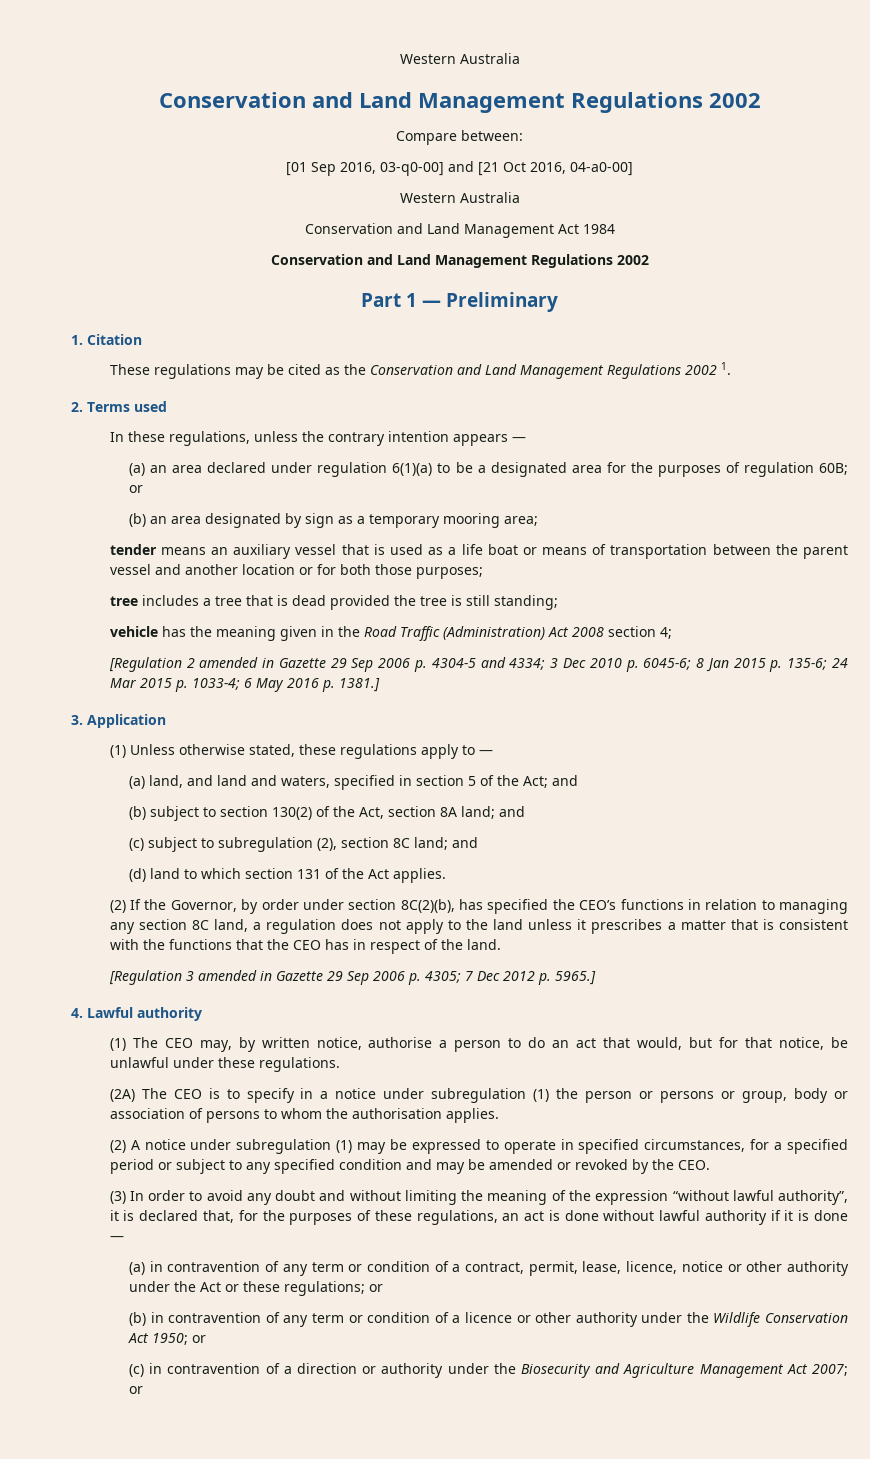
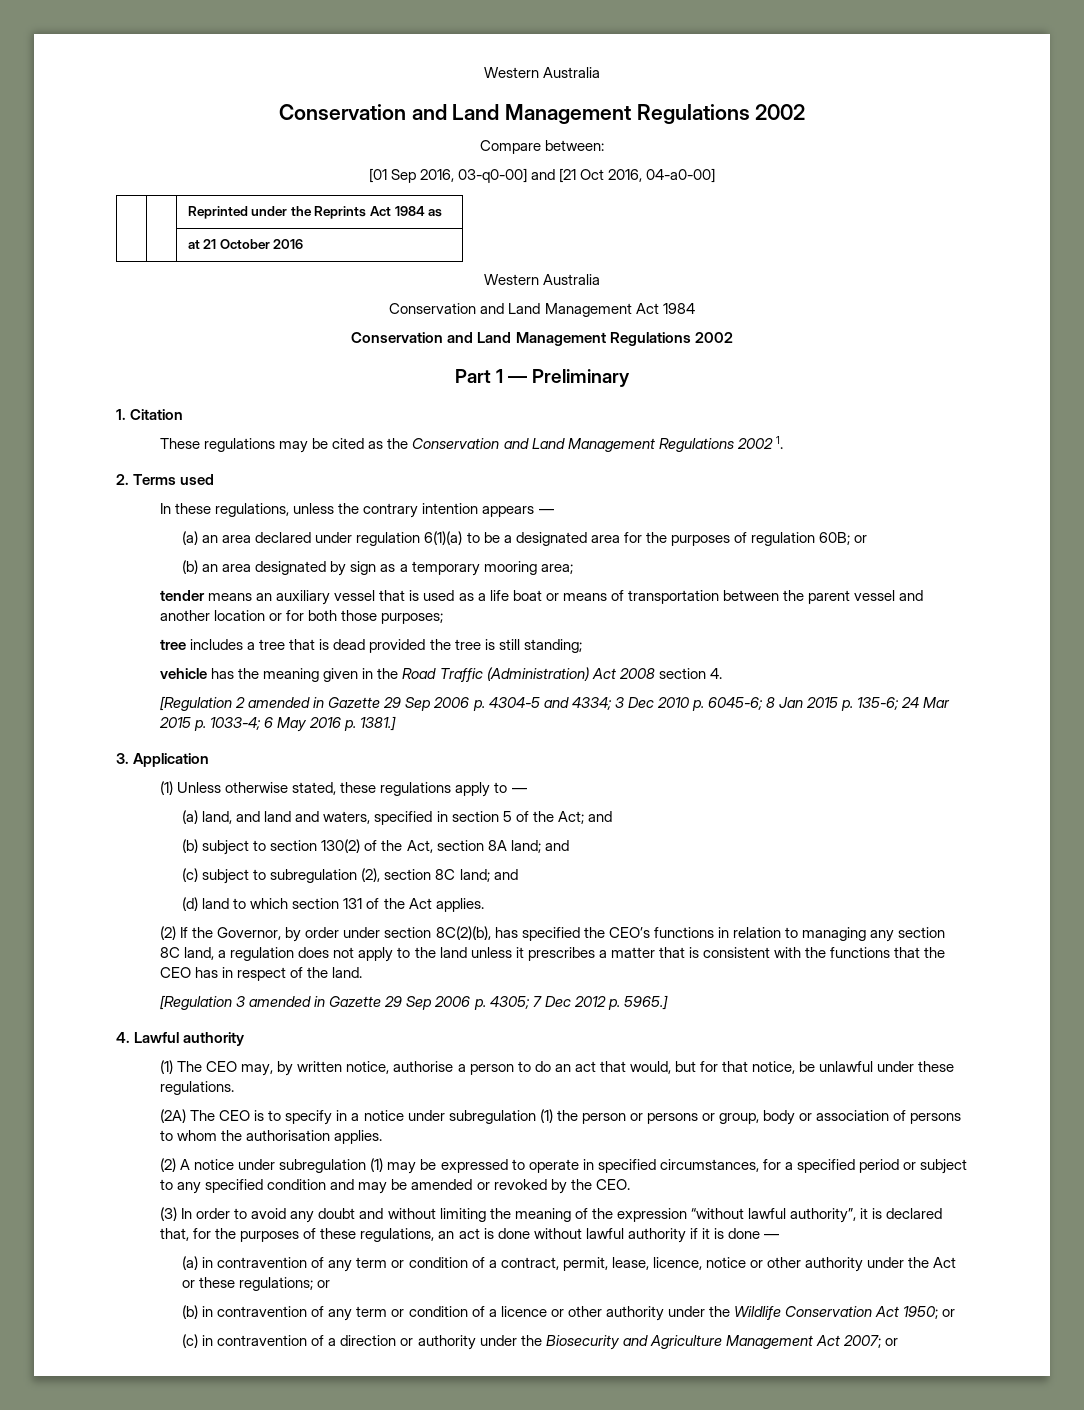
+ | | Reprinted under the Reprints Act 1984 as
+ | | at 21 October 2016
- vehicle has the meaning given in the Road Traffic (Administration) Act 2008 section 4;
+ vehicle has the meaning given in the Road Traffic (Administration) Act 2008 section 4.

